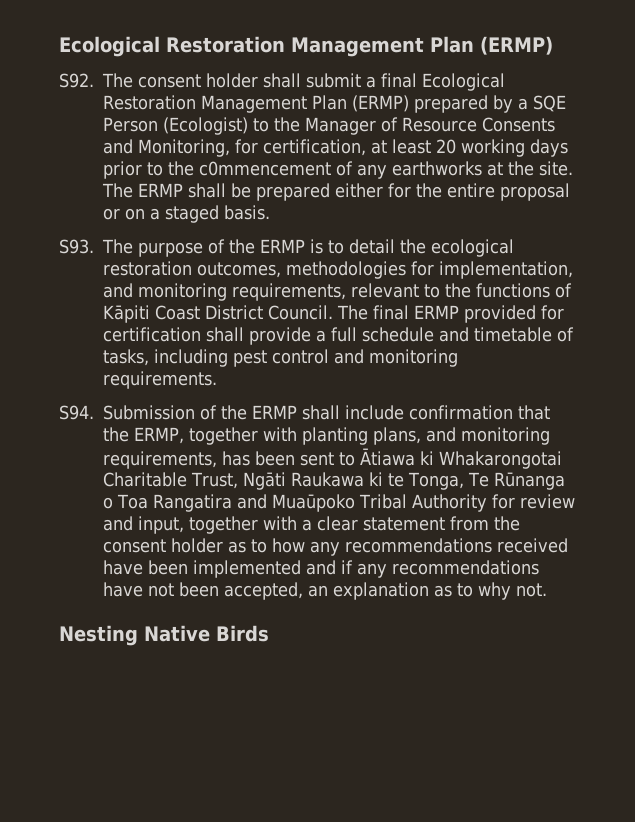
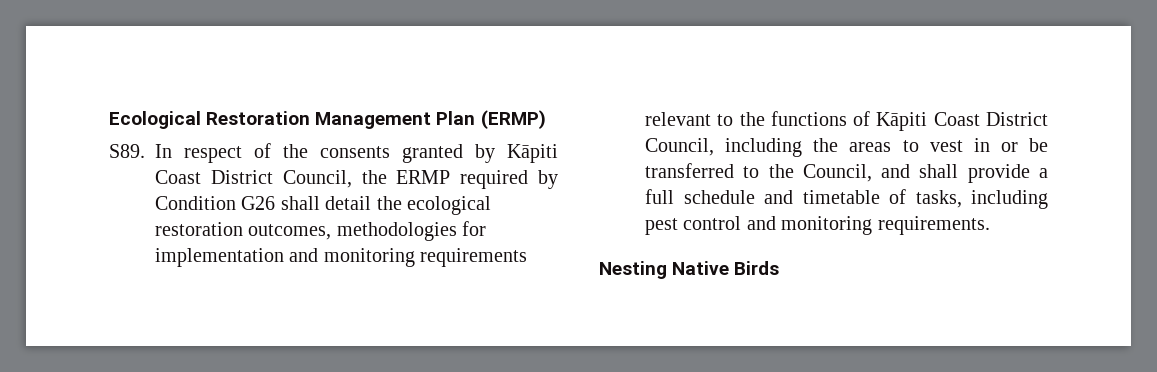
- S92. The consent holder shall submit a final Ecological Restoration Management Plan (ERMP) prepared by a SQE Person (Ecologist) to the Manager of Resource Consents and Monitoring, for certification, at least 20 working days prior to the c0mmencement of any earthworks at the site. The ERMP shall be prepared either for the entire proposal or on a staged basis.
- S93. The purpose of the ERMP is to detail the ecological restoration outcomes, methodologies for implementation, and monitoring requirements, relevant to the functions of Kāpiti Coast District Council. The final ERMP provided for certification shall provide a full schedule and timetable of tasks, including pest control and monitoring requirements.
+ S89. In respect of the consents granted by Kāpiti Coast District Council, the ERMP required by Condition G26 shall detail the ecological restoration outcomes, methodologies for implementation and monitoring requirements relevant to the functions of Kāpiti Coast District Council, including the areas to vest in or be transferred to the Council, and shall provide a full schedule and timetable of tasks, including pest control and monitoring requirements.
- S94. Submission of the ERMP shall include confirmation that the ERMP, together with planting plans, and monitoring requirements, has been sent to Ātiawa ki Whakarongotai Charitable Trust, Ngāti Raukawa ki te Tonga, Te Rūnanga o Toa Rangatira and Muaūpoko Tribal Authority for review and input, together with a clear statement from the consent holder as to how any recommendations received have been implemented and if any recommendations have not been accepted, an explanation as to why not.

